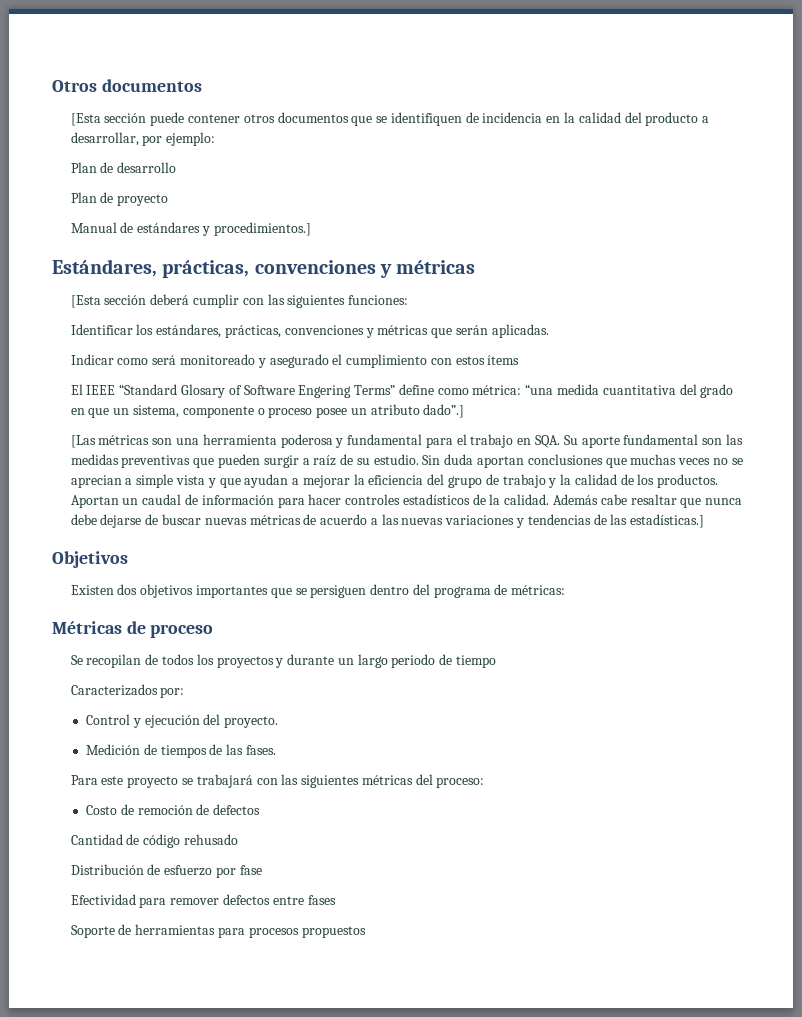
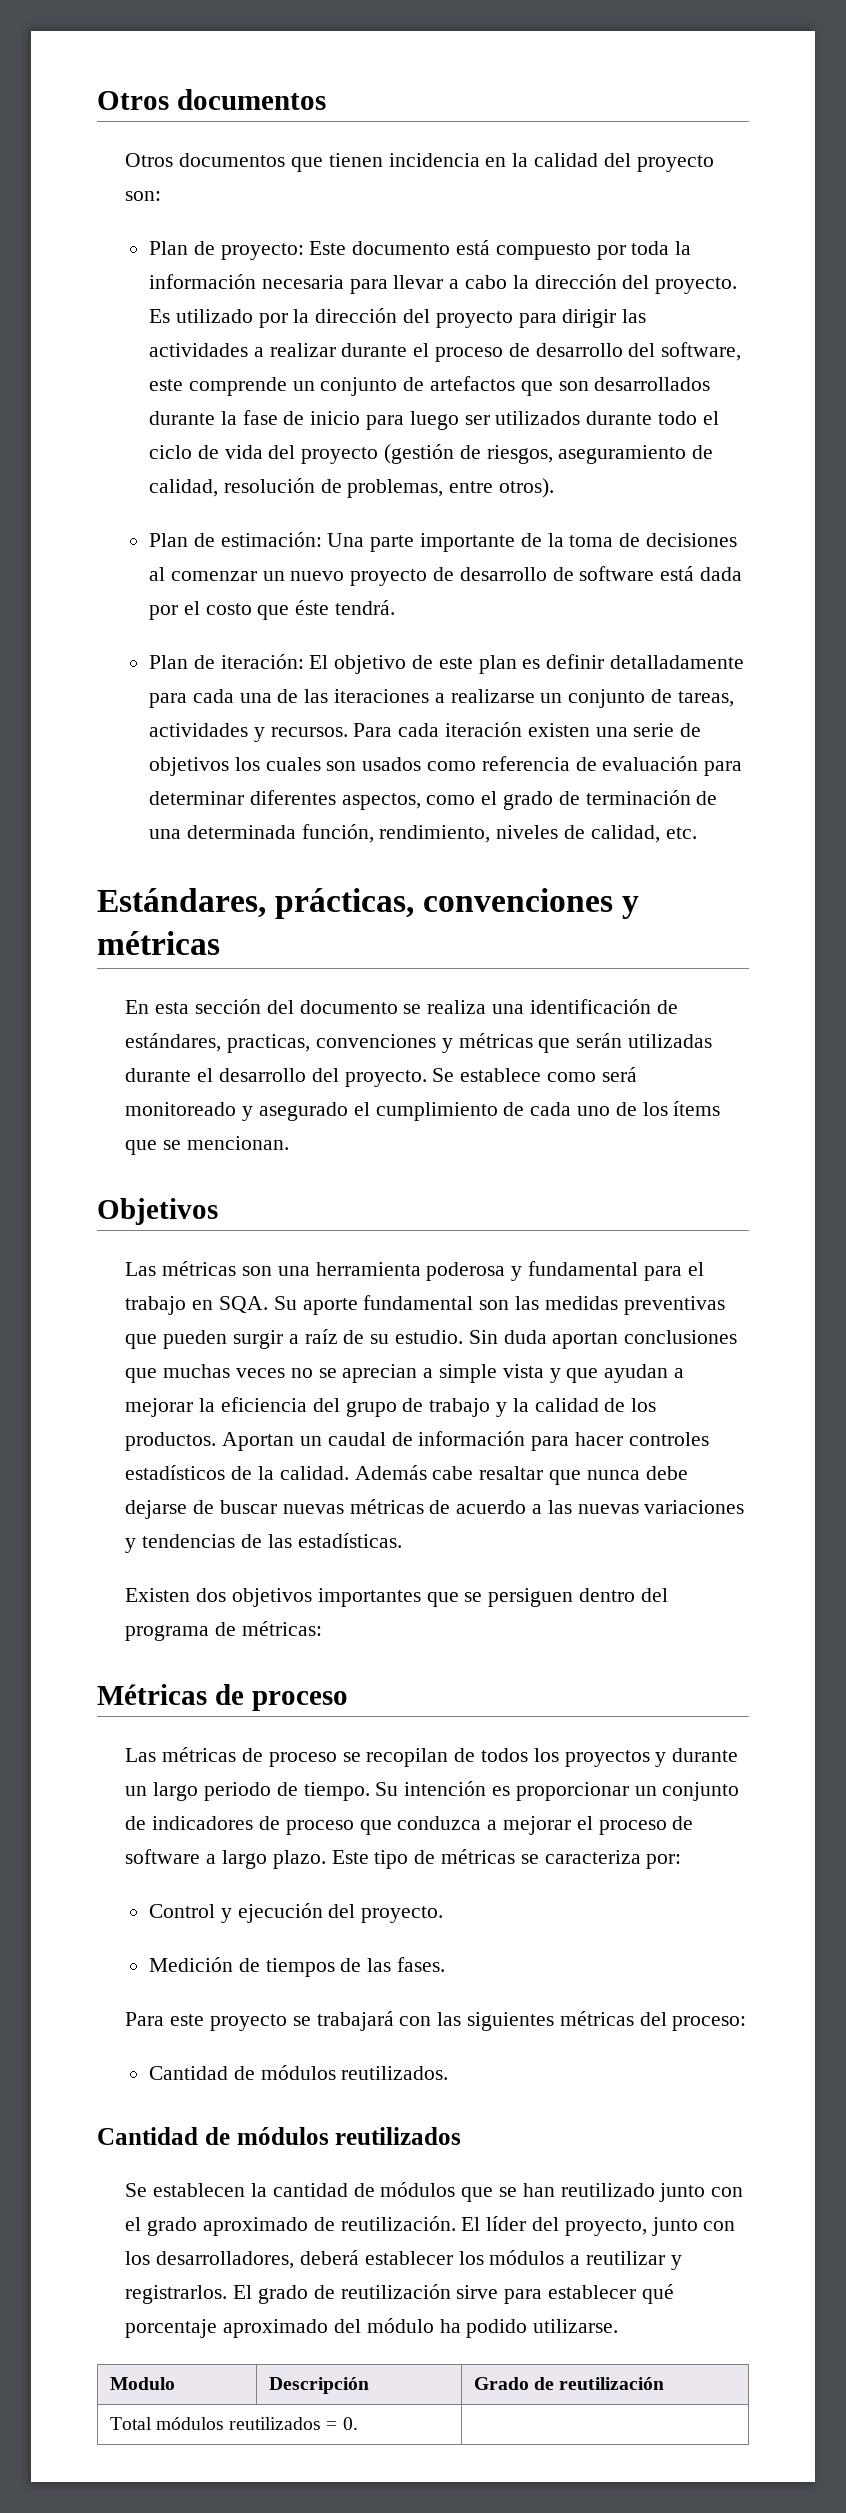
- [Esta sección puede contener otros documentos que se identifiquen de incidencia en la calidad del producto a desarrollar, por ejemplo:
- Plan de desarrollo
- Plan de proyecto
- Manual de estándares y procedimientos.]
+ Otros documentos que tienen incidencia en la calidad del proyecto son:
+ Plan de proyecto: Este documento está compuesto por toda la información necesaria para llevar a cabo la dirección del proyecto. Es utilizado por la dirección del proyecto para dirigir las actividades a realizar durante el proceso de desarrollo del software, este comprende un conjunto de artefactos que son desarrollados durante la fase de inicio para luego ser utilizados durante todo el ciclo de vida del proyecto (gestión de riesgos, aseguramiento de calidad, resolución de problemas, entre otros).
+ Plan de estimación: Una parte importante de la toma de decisiones al comenzar un nuevo proyecto de desarrollo de software está dada por el costo que éste tendrá.
+ Plan de iteración: El objetivo de este plan es definir detalladamente para cada una de las iteraciones a realizarse un conjunto de tareas, actividades y recursos. Para cada iteración existen una serie de objetivos los cuales son usados como referencia de evaluación para determinar diferentes aspectos, como el grado de terminación de una determinada función, rendimiento, niveles de calidad, etc.
- [Esta sección deberá cumplir con las siguientes funciones:
- Identificar los estándares, prácticas, convenciones y métricas que serán aplicadas.
- Indicar como será monitoreado y asegurado el cumplimiento con estos ítems
- El IEEE “Standard Glosary of Software Engering Terms” define como métrica: “una medida cuantitativa del grado en que un sistema, componente o proceso posee un atributo dado”.]
- [Las métricas son una herramienta poderosa y fundamental para el trabajo en SQA. Su aporte fundamental son las medidas preventivas que pueden surgir a raíz de su estudio.
+ En esta sección del documento se realiza una identificación de estándares, practicas, convenciones y métricas que serán utilizadas durante el desarrollo del proyecto. Se establece como será monitoreado y asegurado el cumplimiento de cada uno de los ítems que se mencionan.
+ Objetivos
+ Las métricas son una herramienta poderosa y fundamental para el trabajo en SQA. Su aporte fundamental son las medidas preventivas que pueden surgir a raíz de su estudio.
- Además cabe resaltar que nunca debe dejarse de buscar nuevas métricas de acuerdo a las nuevas variaciones y tendencias de las estadísticas.]
- Objetivos
+ Además cabe resaltar que nunca debe dejarse de buscar nuevas métricas de acuerdo a las nuevas variaciones y tendencias de las estadísticas.
- Se recopilan de todos los proyectos y durante un largo periodo de tiempo
- Caracterizados por:
+ Las métricas de proceso se recopilan de todos los proyectos y durante un largo periodo de tiempo. Su intención es proporcionar un conjunto de indicadores de proceso que conduzca a mejorar el proceso de software a largo plazo. Este tipo de métricas se caracteriza por:
- Costo de remoción de defectos
- Cantidad de código rehusado
- Distribución de esfuerzo por fase
- Efectividad para remover defectos entre fases
- Soporte de herramientas para procesos propuestos
+ Cantidad de módulos reutilizados.
+ Cantidad de módulos reutilizados
+ Se establecen la cantidad de módulos que se han reutilizado junto con el grado aproximado de reutilización. El líder del proyecto, junto con los desarrolladores, deberá establecer los módulos a reutilizar y registrarlos. El grado de reutilización sirve para establecer qué porcentaje aproximado del módulo ha podido utilizarse.
+ Modulo | Descripción | Grado de reutilización
+ Total módulos reutilizados = 0. |

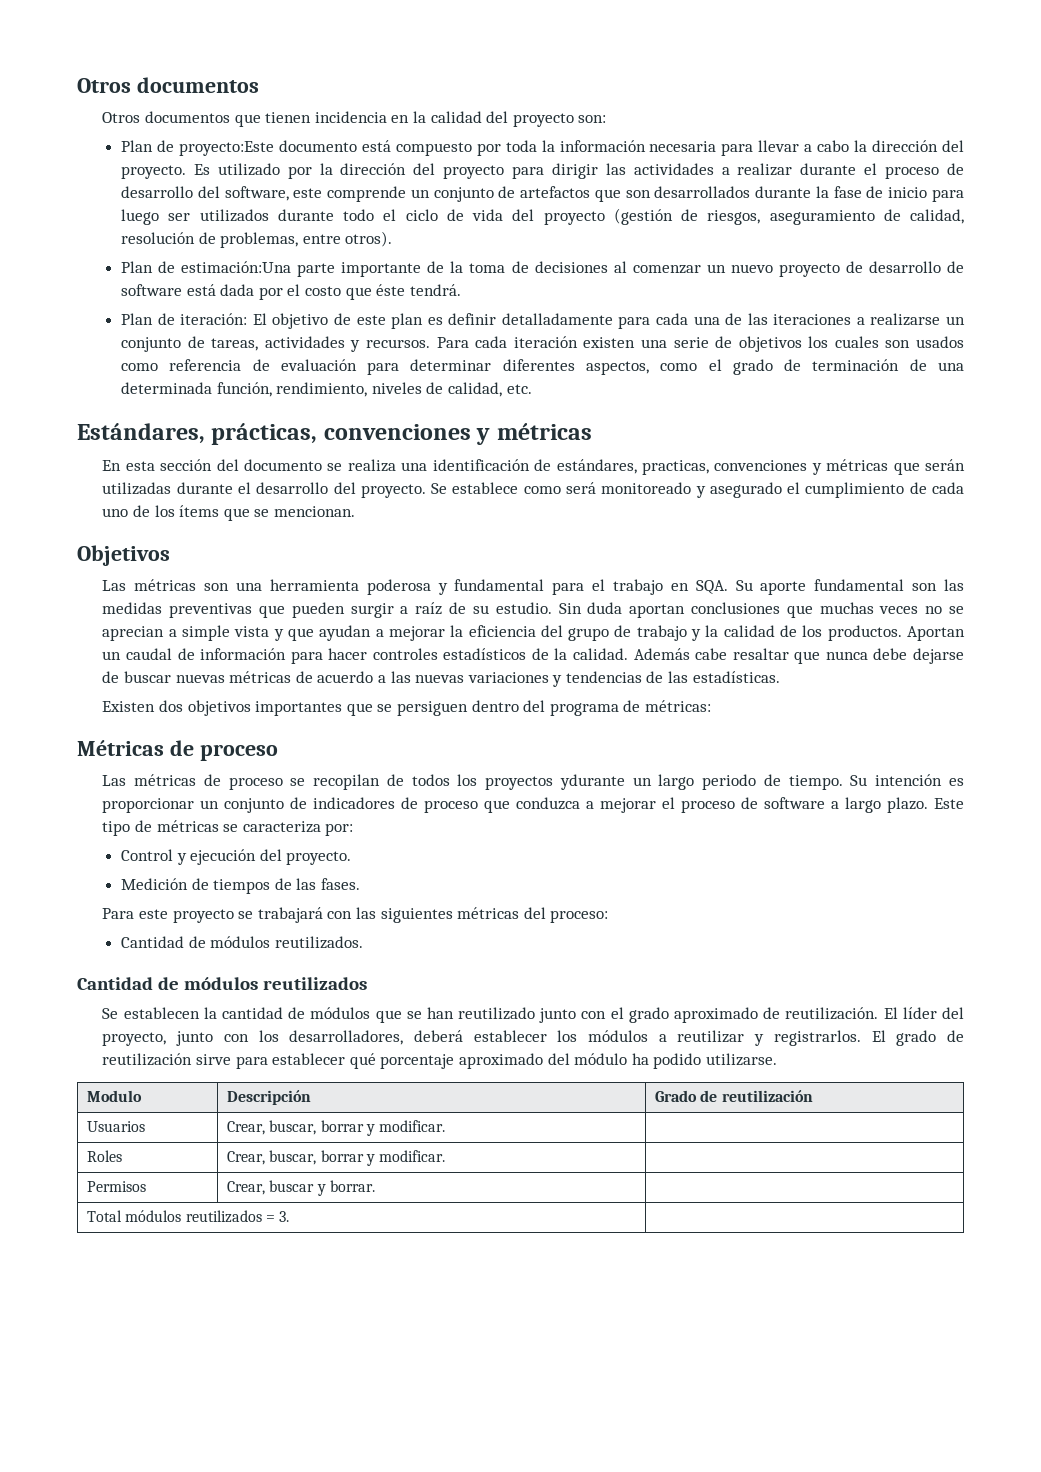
- Plan de proyecto: Este documento está compuesto por toda la información necesaria para llevar a cabo la dirección del proyecto.
+ Plan de proyecto:Este documento está compuesto por toda la información necesaria para llevar a cabo la dirección del proyecto.
- Plan de estimación: Una parte importante de la toma de decisiones al comenzar un nuevo proyecto de desarrollo de software está dada por el costo que éste tendrá.
+ Plan de estimación:Una parte importante de la toma de decisiones al comenzar un nuevo proyecto de desarrollo de software está dada por el costo que éste tendrá.
- Las métricas de proceso se recopilan de todos los proyectos y durante un largo periodo de tiempo.
+ Las métricas de proceso se recopilan de todos los proyectos ydurante un largo periodo de tiempo.
+ Usuarios | Crear, buscar, borrar y modificar. |
+ Roles | Crear, buscar, borrar y modificar. |
+ Permisos | Crear, buscar y borrar. |
- Total módulos reutilizados = 0. |
+ Total módulos reutilizados = 3. |

